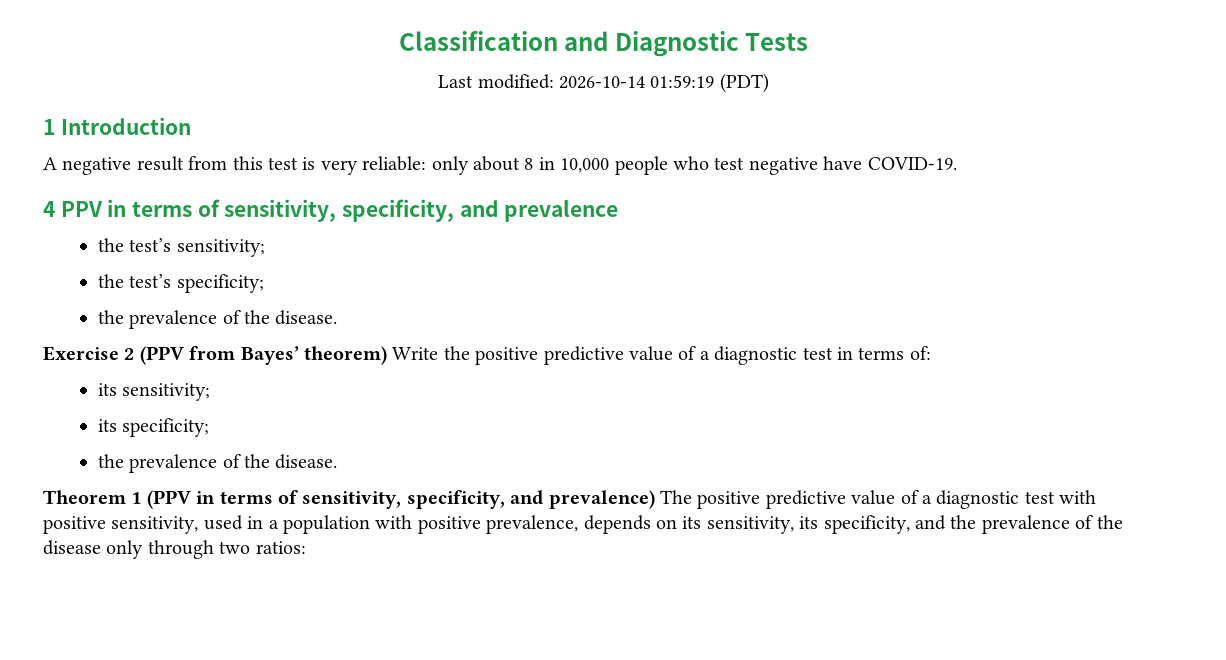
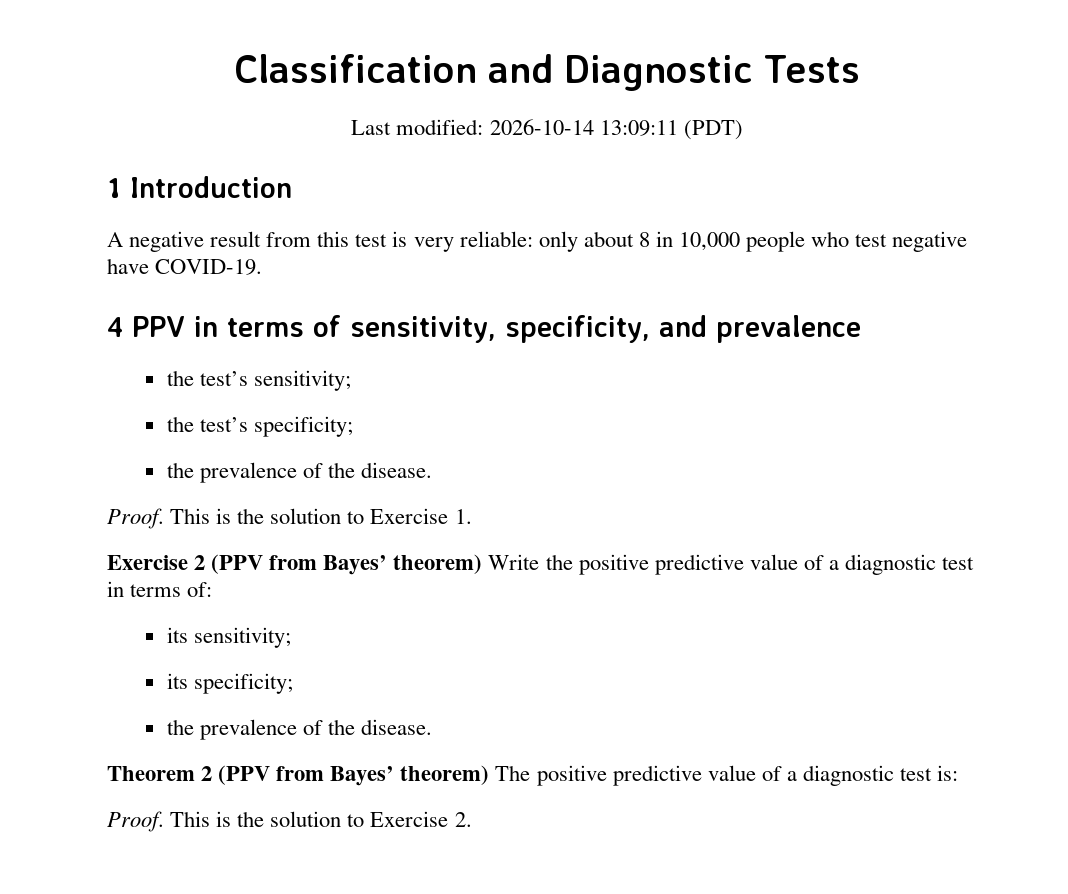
- Last modified: 2026-10-14 01:59:19 (PDT)
+ Last modified: 2026-10-14 13:09:11 (PDT)
+ Proof. This is the solution to Exercise 1.
- Theorem 1 (PPV in terms of sensitivity, specificity, and prevalence) The positive predictive value of a diagnostic test with positive sensitivity, used in a population with positive prevalence, depends on its sensitivity, its specificity, and the prevalence of the disease only through two ratios:
+ Theorem 2 (PPV from Bayes’ theorem) The positive predictive value of a diagnostic test is:
+ Proof. This is the solution to Exercise 2.

